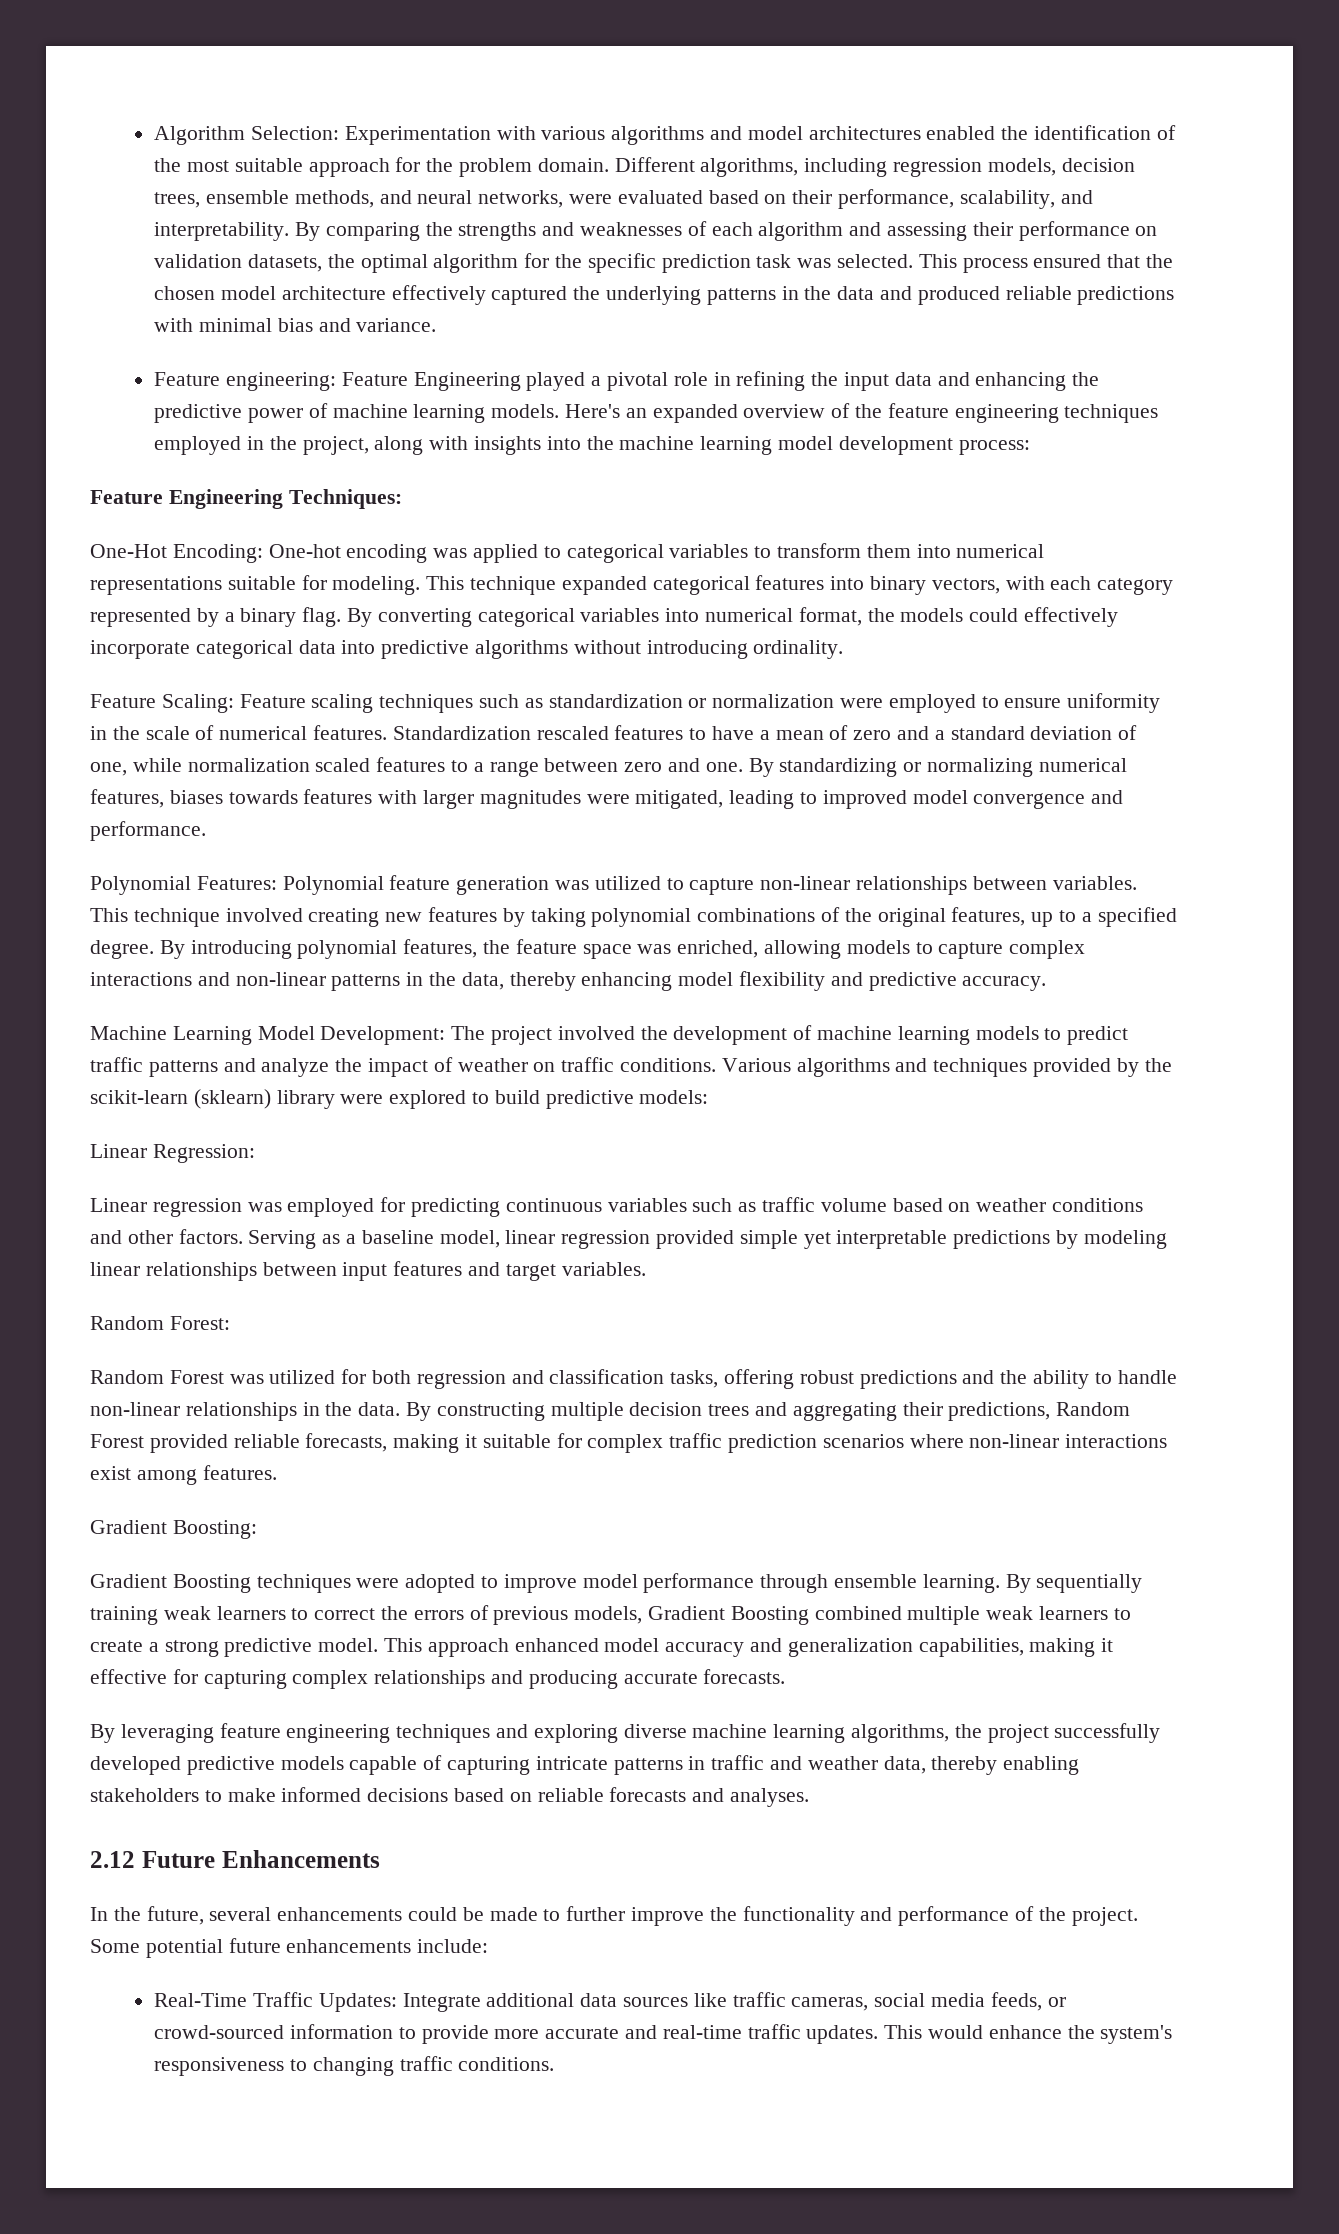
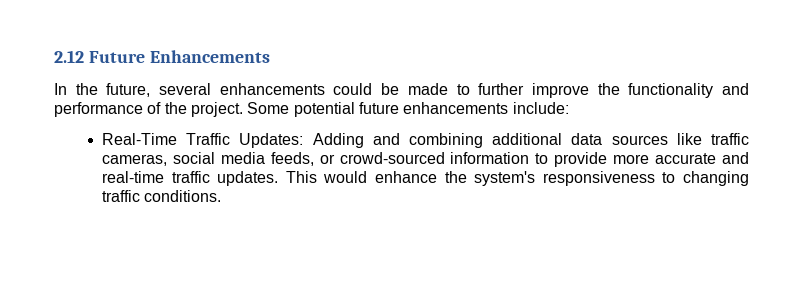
- Algorithm Selection: Experimentation with various algorithms and model architectures enabled the identification of the most suitable approach for the problem domain. Different algorithms, including regression models, decision trees, ensemble methods, and neural networks, were evaluated based on their performance, scalability, and interpretability. By comparing the strengths and weaknesses of each algorithm and assessing their performance on validation datasets, the optimal algorithm for the specific prediction task was selected. This process ensured that the chosen model architecture effectively captured the underlying patterns in the data and produced reliable predictions with minimal bias and variance.
- Feature engineering: Feature Engineering played a pivotal role in refining the input data and enhancing the predictive power of machine learning models. Here's an expanded overview of the feature engineering techniques employed in the project, along with insights into the machine learning model development process:
- Feature Engineering Techniques:
- One-Hot Encoding: One-hot encoding was applied to categorical variables to transform them into numerical representations suitable for modeling. This technique expanded categorical features into binary vectors, with each category represented by a binary flag. By converting categorical variables into numerical format, the models could effectively incorporate categorical data into predictive algorithms without introducing ordinality.
- Feature Scaling: Feature scaling techniques such as standardization or normalization were employed to ensure uniformity in the scale of numerical features. Standardization rescaled features to have a mean of zero and a standard deviation of one, while normalization scaled features to a range between zero and one. By standardizing or normalizing numerical features, biases towards features with larger magnitudes were mitigated, leading to improved model convergence and performance.
- Polynomial Features: Polynomial feature generation was utilized to capture non-linear relationships between variables. This technique involved creating new features by taking polynomial combinations of the original features, up to a specified degree. By introducing polynomial features, the feature space was enriched, allowing models to capture complex interactions and non-linear patterns in the data, thereby enhancing model flexibility and predictive accuracy.
- Machine Learning Model Development: The project involved the development of machine learning models to predict traffic patterns and analyze the impact of weather on traffic conditions. Various algorithms and techniques provided by the scikit-learn (sklearn) library were explored to build predictive models:
- Linear Regression:
- Linear regression was employed for predicting continuous variables such as traffic volume based on weather conditions and other factors. Serving as a baseline model, linear regression provided simple yet interpretable predictions by modeling linear relationships between input features and target variables.
- Random Forest:
- Random Forest was utilized for both regression and classification tasks, offering robust predictions and the ability to handle non-linear relationships in the data. By constructing multiple decision trees and aggregating their predictions, Random Forest provided reliable forecasts, making it suitable for complex traffic prediction scenarios where non-linear interactions exist among features.
- Gradient Boosting:
- Gradient Boosting techniques were adopted to improve model performance through ensemble learning. By sequentially training weak learners to correct the errors of previous models, Gradient Boosting combined multiple weak learners to create a strong predictive model. This approach enhanced model accuracy and generalization capabilities, making it effective for capturing complex relationships and producing accurate forecasts.
- By leveraging feature engineering techniques and exploring diverse machine learning algorithms, the project successfully developed predictive models capable of capturing intricate patterns in traffic and weather data, thereby enabling stakeholders to make informed decisions based on reliable forecasts and analyses.
- Real-Time Traffic Updates: Integrate additional data sources like traffic cameras, social media feeds, or crowd-sourced information to provide more accurate and real-time traffic updates.
+ Real-Time Traffic Updates: Adding and combining additional data sources like traffic cameras, social media feeds, or crowd-sourced information to provide more accurate and real-time traffic updates.

